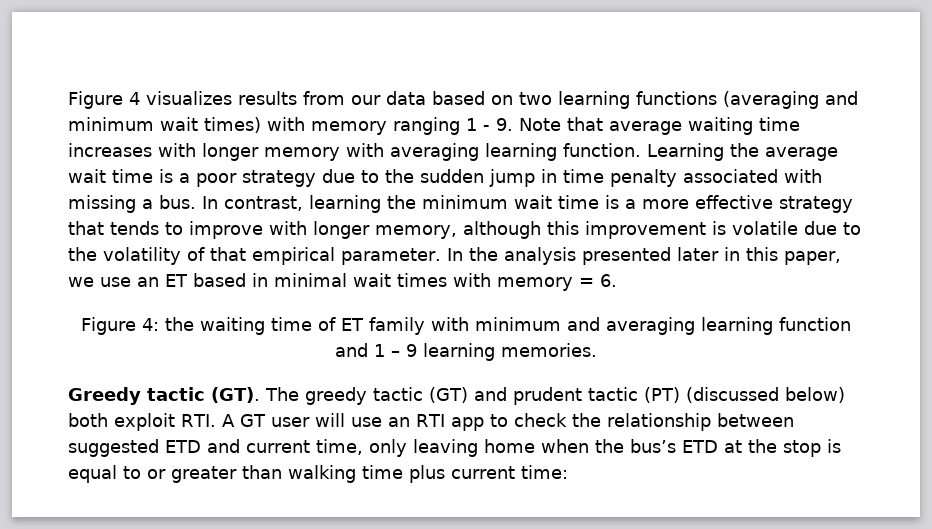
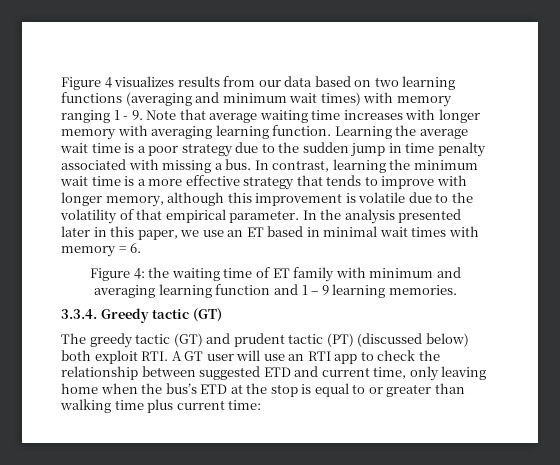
- Greedy tactic (GT). The greedy tactic (GT) and prudent tactic (PT) (discussed below) both exploit RTI. A GT user will use an RTI app to check the relationship between suggested ETD and current time, only leaving home when the bus’s ETD at the stop is equal to or greater than walking time plus current time:
+ 3.3.4. Greedy tactic (GT)
+ The greedy tactic (GT) and prudent tactic (PT) (discussed below) both exploit RTI. A GT user will use an RTI app to check the relationship between suggested ETD and current time, only leaving home when the bus’s ETD at the stop is equal to or greater than walking time plus current time:

